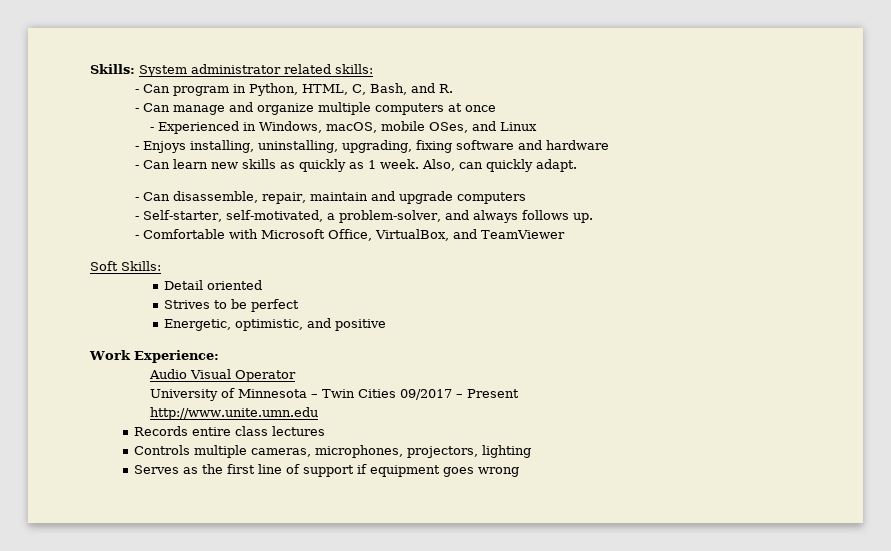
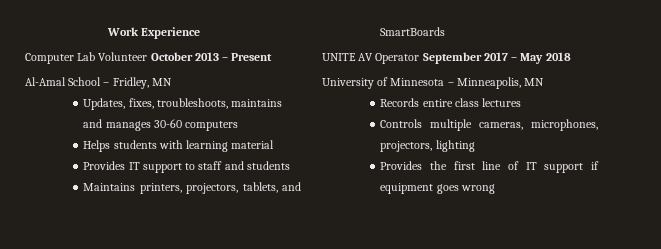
- Skills: System administrator related skills:
- - Can program in Python, HTML, C, Bash, and R.
- - Can manage and organize multiple computers at once
- - Experienced in Windows, macOS, mobile OSes, and Linux
- - Enjoys installing, uninstalling, upgrading, fixing software and hardware
- - Can learn new skills as quickly as 1 week. Also, can quickly adapt.
- - Can disassemble, repair, maintain and upgrade computers
- - Self-starter, self-motivated, a problem-solver, and always follows up.
- - Comfortable with Microsoft Office, VirtualBox, and TeamViewer
- Soft Skills:
- Detail oriented
- Strives to be perfect
- Energetic, optimistic, and positive
- Work Experience:
- Audio Visual Operator
- University of Minnesota – Twin Cities 09/2017 – Present
- http://www.unite.umn.edu
+ Work Experience
+ Computer Lab Volunteer October 2013 – Present
+ Al-Amal School – Fridley, MN
+ Updates, fixes, troubleshoots, maintains and manages 30-60 computers
+ Helps students with learning material
+ Provides IT support to staff and students
+ Maintains printers, projectors, tablets, and SmartBoards
+ UNITE AV Operator September 2017 – May 2018
+ University of Minnesota – Minneapolis, MN
- Serves as the first line of support if equipment goes wrong
+ Provides the first line of IT support if equipment goes wrong

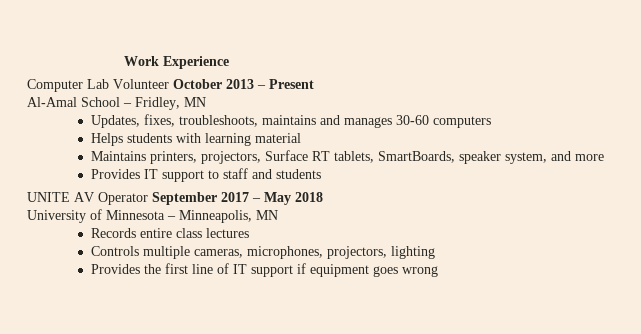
+ Maintains printers, projectors, Surface RT tablets, SmartBoards, speaker system, and more
- Maintains printers, projectors, tablets, and SmartBoards

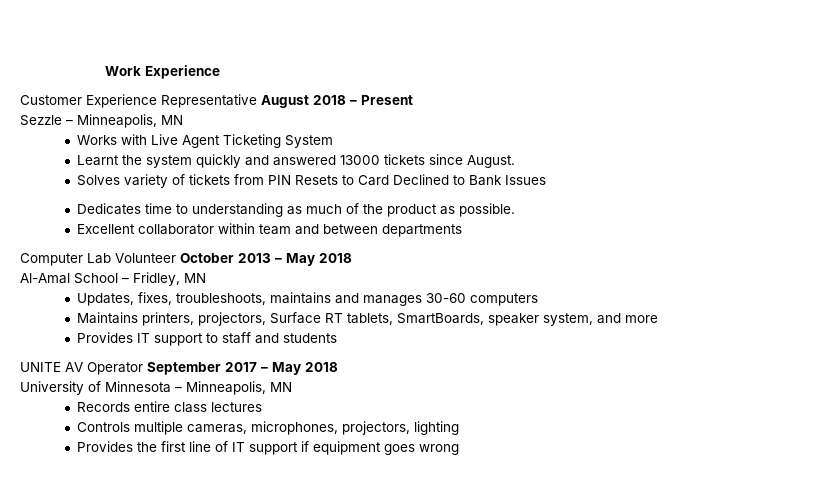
+ Customer Experience Representative August 2018 – Present
+ Sezzle – Minneapolis, MN
+ Works with Live Agent Ticketing System
+ Learnt the system quickly and answered 13000 tickets since August.
+ Solves variety of tickets from PIN Resets to Card Declined to Bank Issues
+ Dedicates time to understanding as much of the product as possible.
+ Excellent collaborator within team and between departments
- Computer Lab Volunteer October 2013 – Present
+ Computer Lab Volunteer October 2013 – May 2018
- Helps students with learning material

